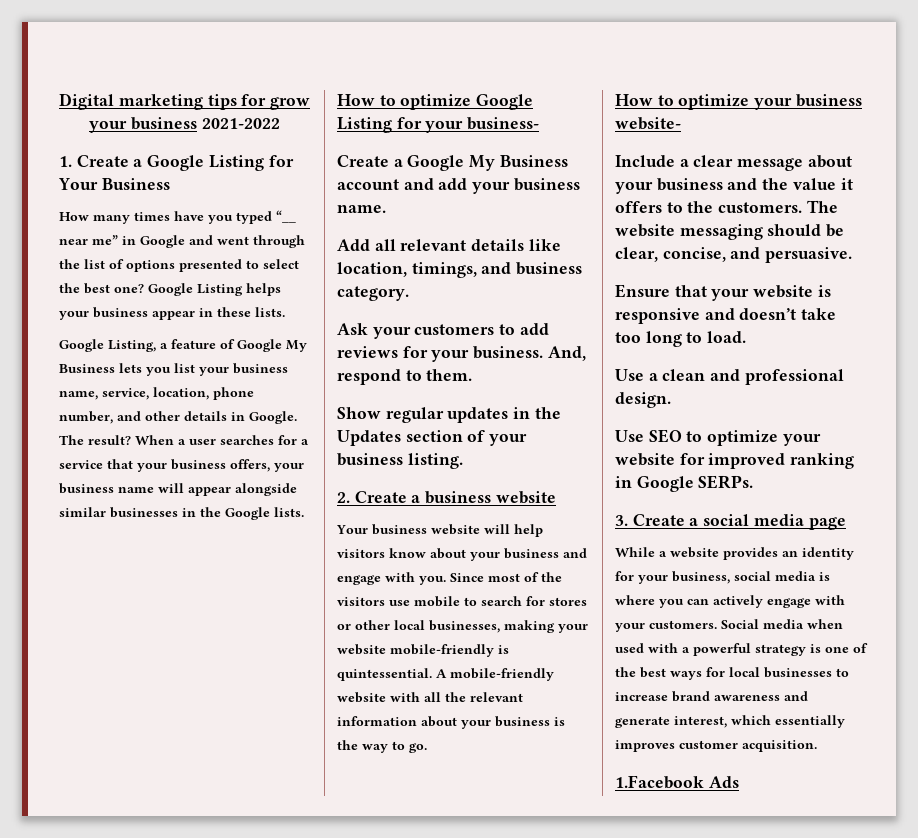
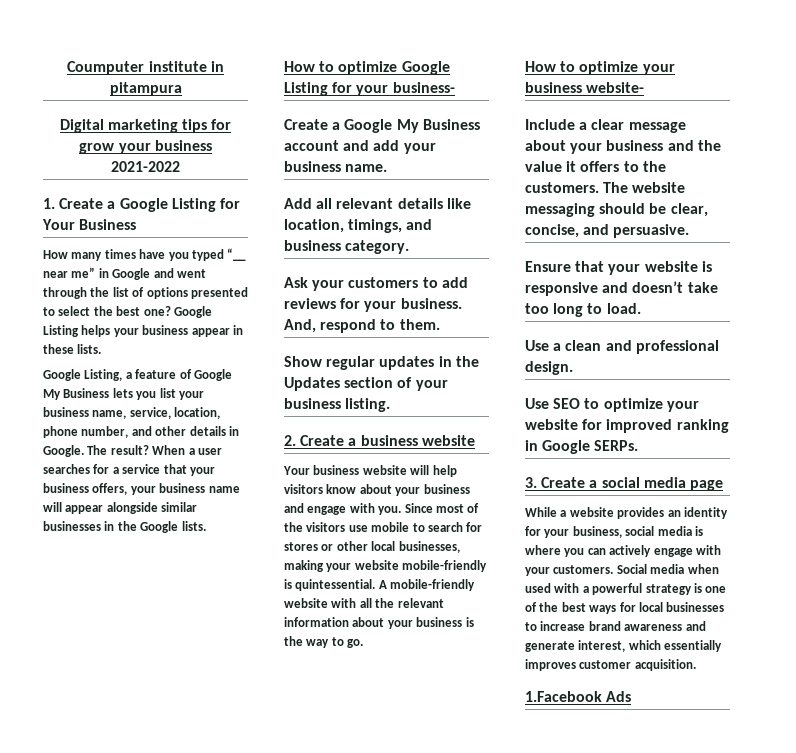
+ Coumputer institute in pitampura

